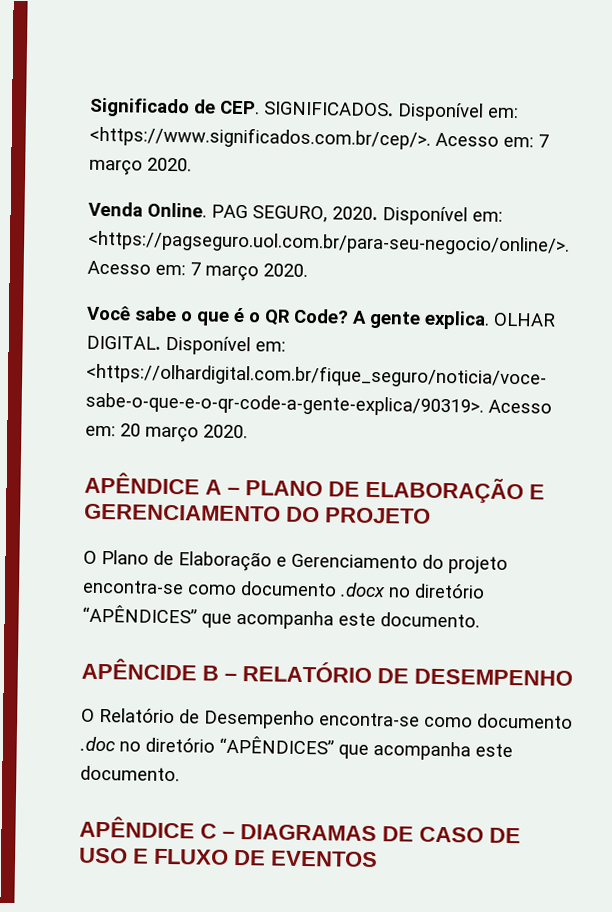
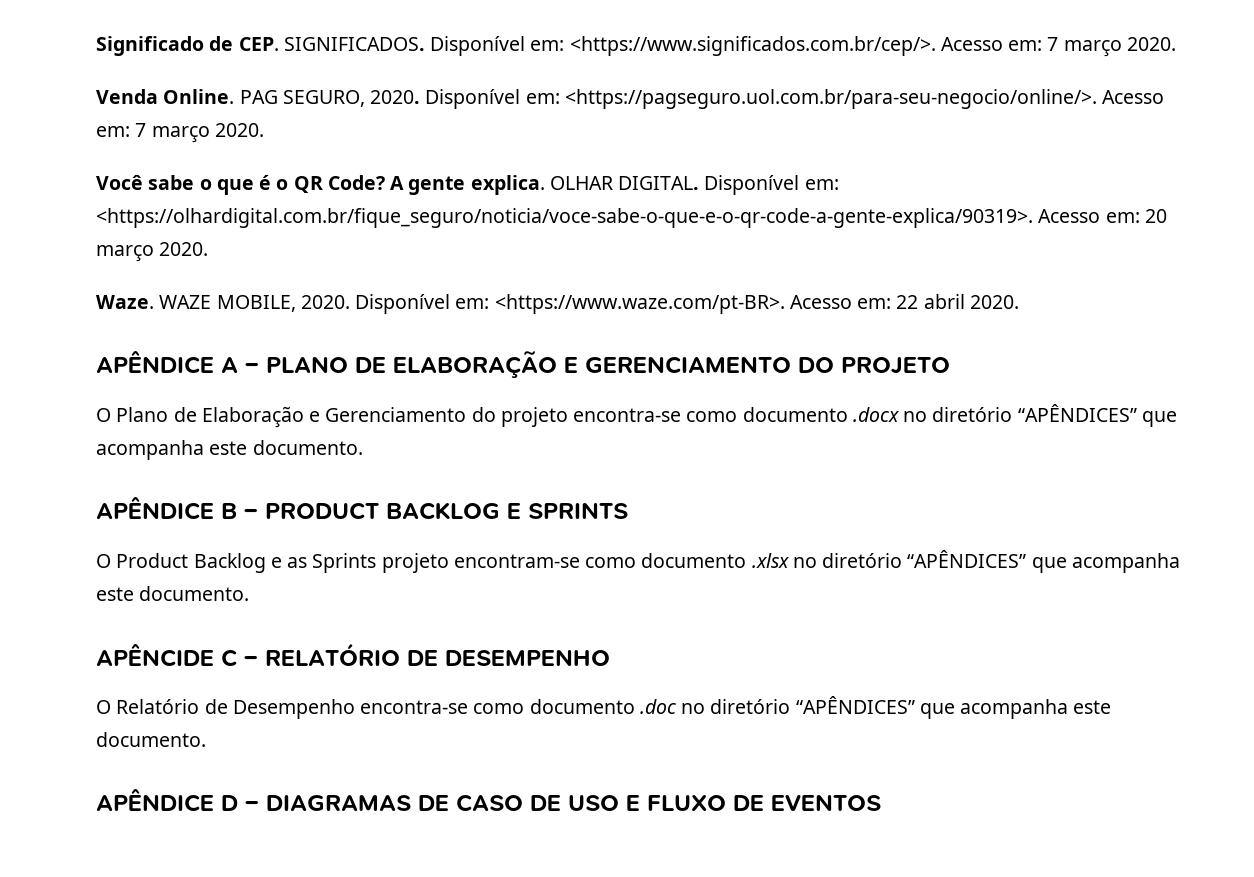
+ Waze. WAZE MOBILE, 2020. Disponível em: <https://www.waze.com/pt-BR>. Acesso em: 22 abril 2020.
+ APÊNDICE B – PRODUCT BACKLOG E SPRINTS
+ O Product Backlog e as Sprints projeto encontram-se como documento .xlsx no diretório “APÊNDICES” que acompanha este documento.
- APÊNCIDE B – RELATÓRIO DE DESEMPENHO
+ APÊNCIDE C – RELATÓRIO DE DESEMPENHO
- APÊNDICE C – DIAGRAMAS DE CASO DE USO E FLUXO DE EVENTOS
+ APÊNDICE D – DIAGRAMAS DE CASO DE USO E FLUXO DE EVENTOS

